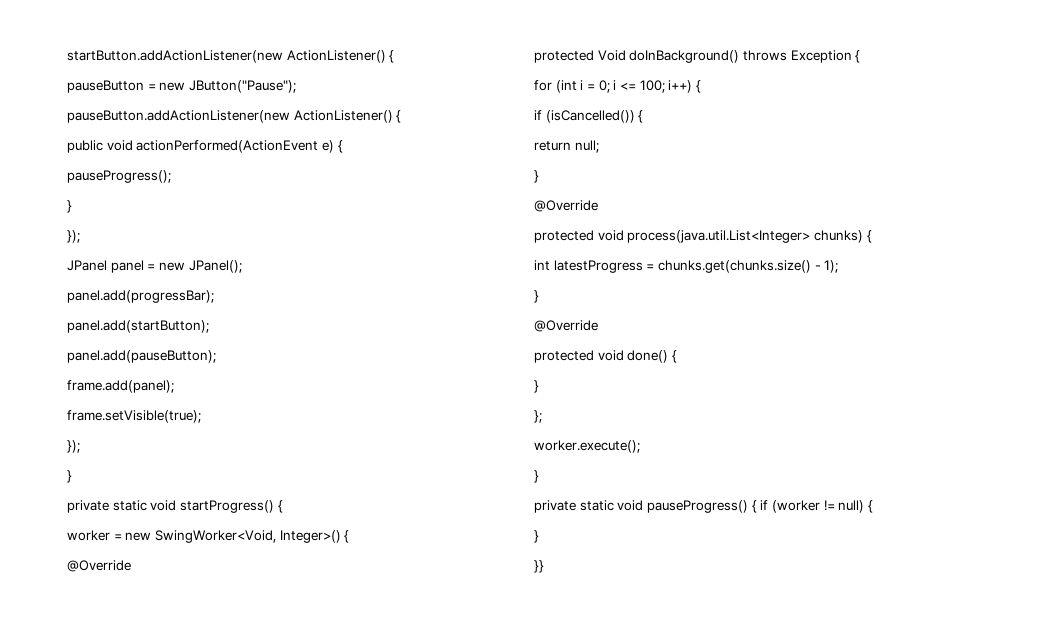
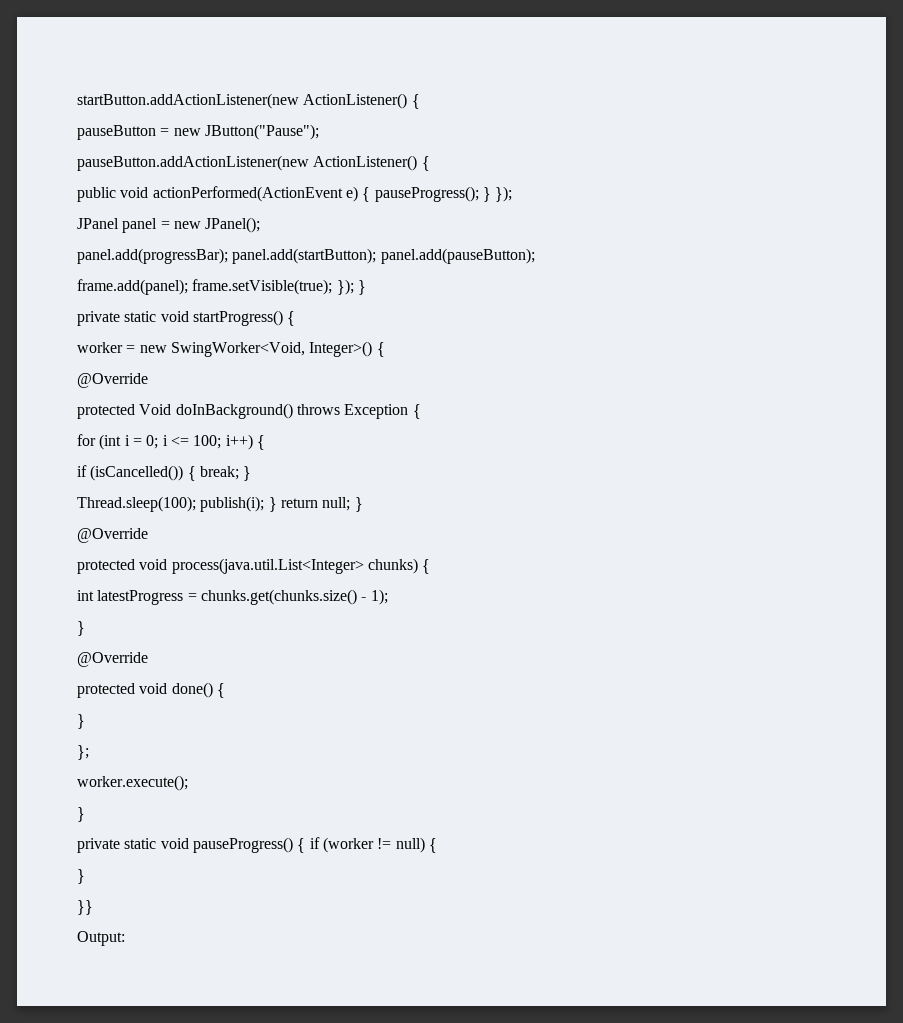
- public void actionPerformed(ActionEvent e) {
- pauseProgress();
- }
- });
+ public void actionPerformed(ActionEvent e) { pauseProgress(); } });
- panel.add(progressBar);
- panel.add(startButton);
- panel.add(pauseButton);
+ panel.add(progressBar); panel.add(startButton); panel.add(pauseButton);
- frame.add(panel);
- frame.setVisible(true);
- });
- }
+ frame.add(panel); frame.setVisible(true); }); }
- if (isCancelled()) {
- return null;
- }
+ if (isCancelled()) { break; }
+ Thread.sleep(100); publish(i); } return null; }
+ Output:

